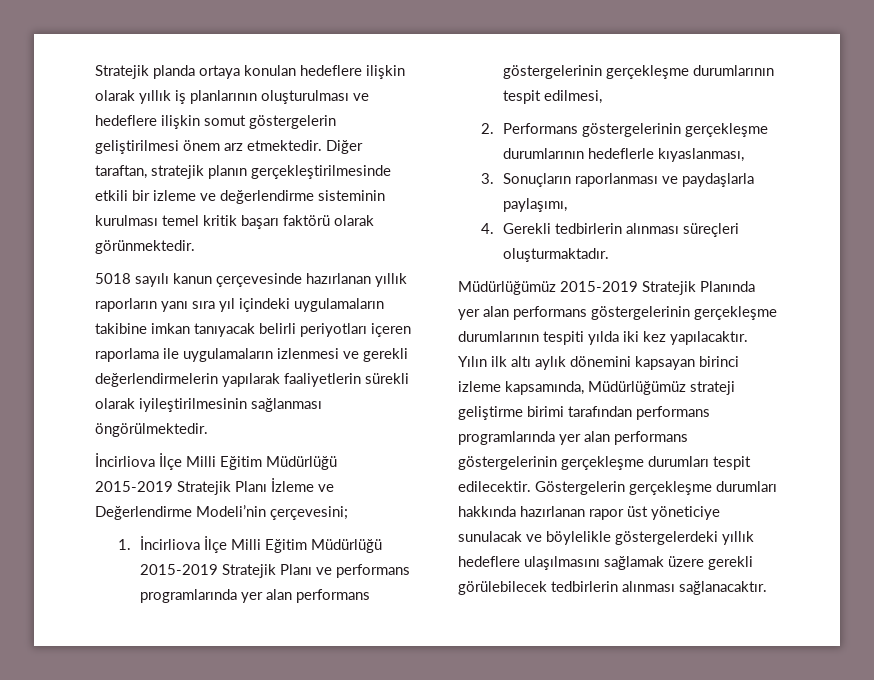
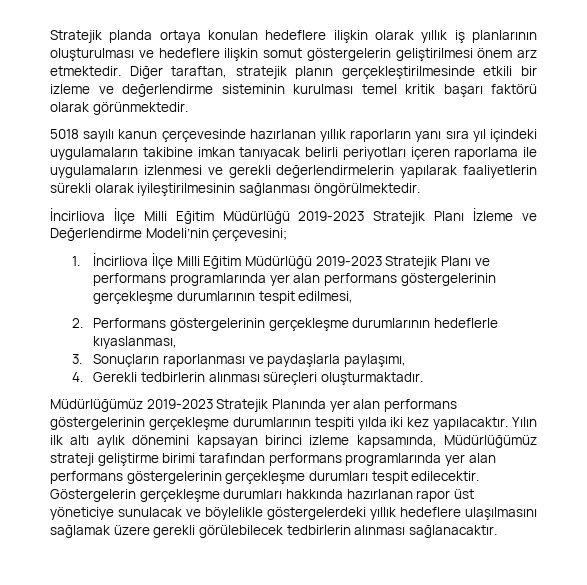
- İncirliova İlçe Milli Eğitim Müdürlüğü 2015-2019 Stratejik Planı İzleme ve Değerlendirme Modeli’nin çerçevesini;
+ İncirliova İlçe Milli Eğitim Müdürlüğü 2019-2023 Stratejik Planı İzleme ve Değerlendirme Modeli’nin çerçevesini;
- 1. İncirliova İlçe Milli Eğitim Müdürlüğü 2015-2019 Stratejik Planı ve performans programlarında yer alan performans göstergelerinin gerçekleşme durumlarının tespit edilmesi,
+ 1. İncirliova İlçe Milli Eğitim Müdürlüğü 2019-2023 Stratejik Planı ve performans programlarında yer alan performans göstergelerinin gerçekleşme durumlarının tespit edilmesi,
- Müdürlüğümüz 2015-2019 Stratejik Planında yer alan performans göstergelerinin gerçekleşme durumlarının tespiti yılda iki kez yapılacaktır.
+ Müdürlüğümüz 2019-2023 Stratejik Planında yer alan performans göstergelerinin gerçekleşme durumlarının tespiti yılda iki kez yapılacaktır.

